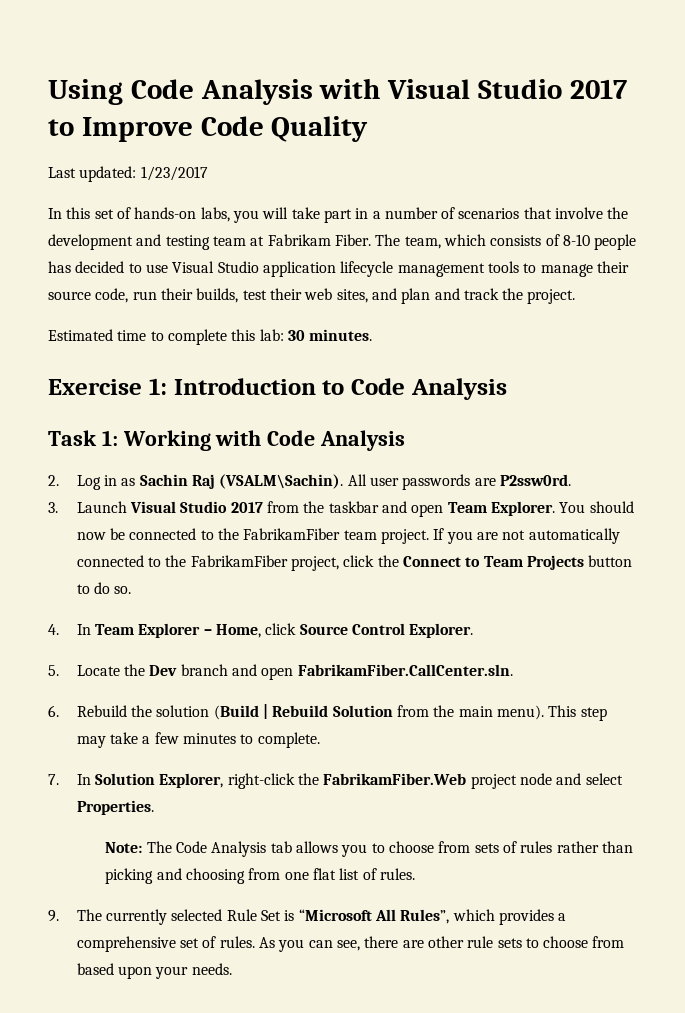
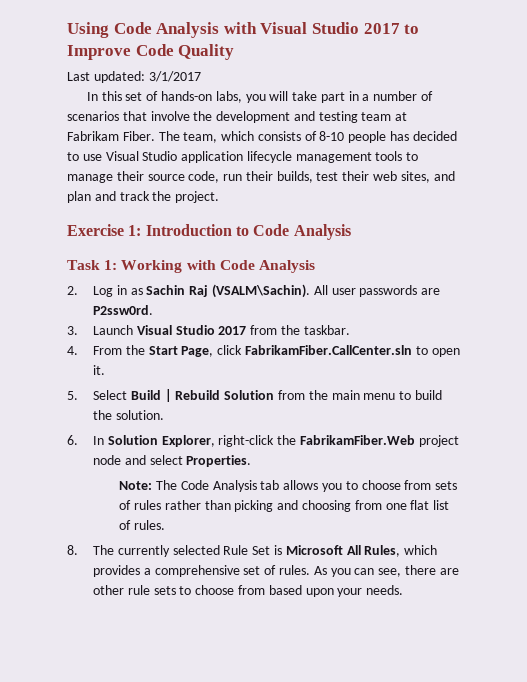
- Last updated: 1/23/2017
+ Last updated: 3/1/2017
- Estimated time to complete this lab: 30 minutes.
- 3. Launch Visual Studio 2017 from the taskbar and open Team Explorer. You should now be connected to the FabrikamFiber team project. If you are not automatically connected to the FabrikamFiber project, click the Connect to Team Projects button to do so.
- 4. In Team Explorer – Home, click Source Control Explorer.
- 5. Locate the Dev branch and open FabrikamFiber.CallCenter.sln.
- 6. Rebuild the solution (Build | Rebuild Solution from the main menu). This step may take a few minutes to complete.
- 7. In Solution Explorer, right-click the FabrikamFiber.Web project node and select Properties.
+ 3. Launch Visual Studio 2017 from the taskbar.
+ 4. From the Start Page, click FabrikamFiber.CallCenter.sln to open it.
+ 5. Select Build | Rebuild Solution from the main menu to build the solution.
+ 6. In Solution Explorer, right-click the FabrikamFiber.Web project node and select Properties.
- 9. The currently selected Rule Set is “Microsoft All Rules”, which provides a comprehensive set of rules.
+ 8. The currently selected Rule Set is Microsoft All Rules, which provides a comprehensive set of rules.

